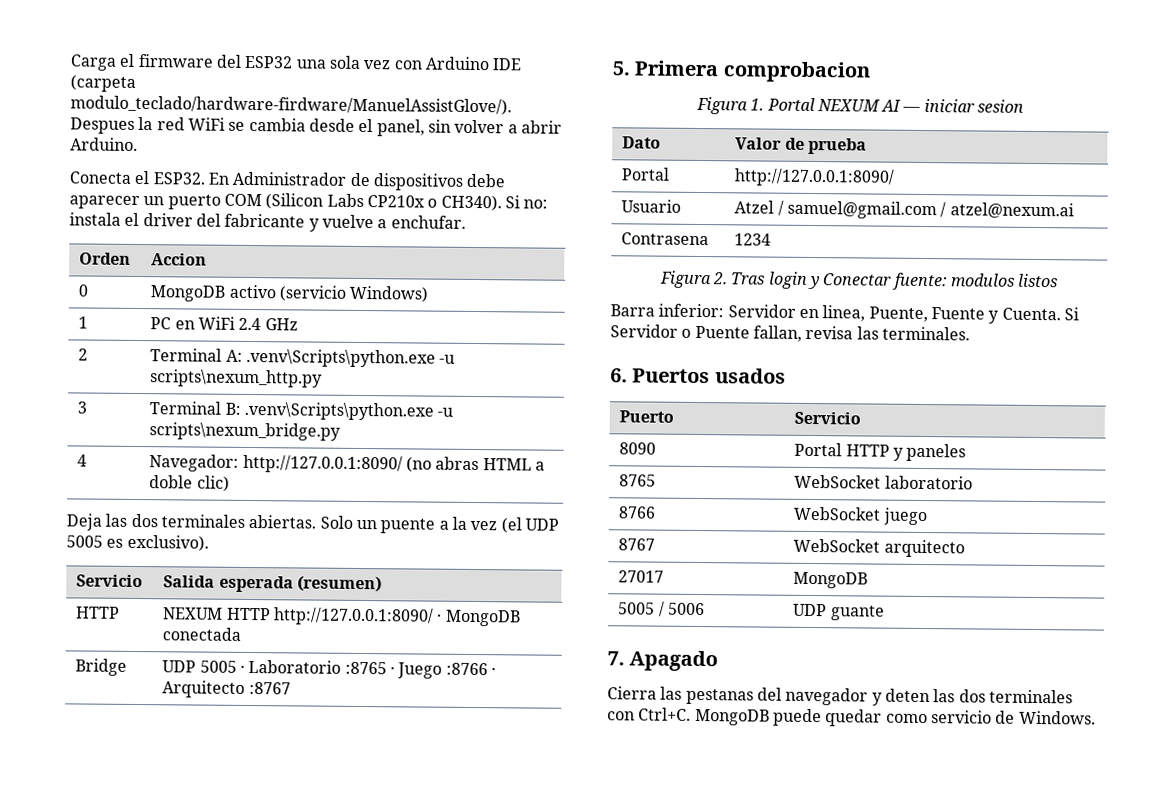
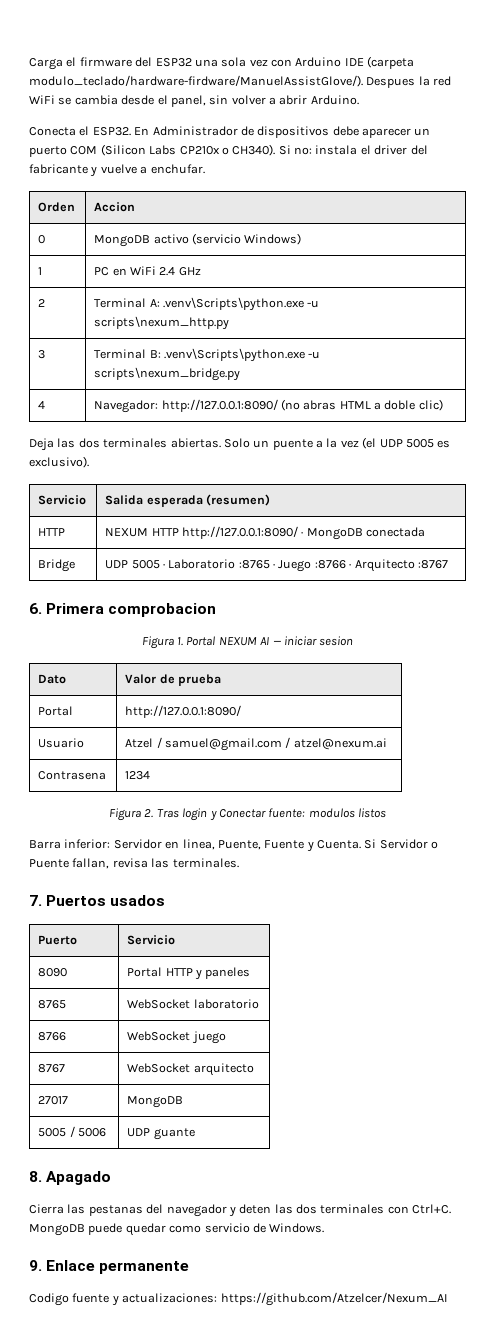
- 5. Primera comprobacion
+ 6. Primera comprobacion
- 6. Puertos usados
+ 7. Puertos usados
- 7. Apagado
+ 8. Apagado
+ 9. Enlace permanente
+ Codigo fuente y actualizaciones: https://github.com/Atzelcer/Nexum_AI

